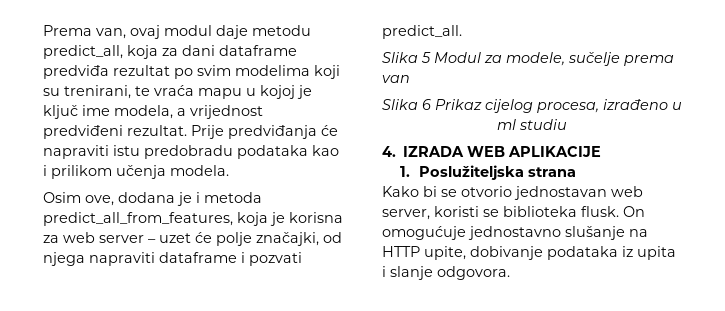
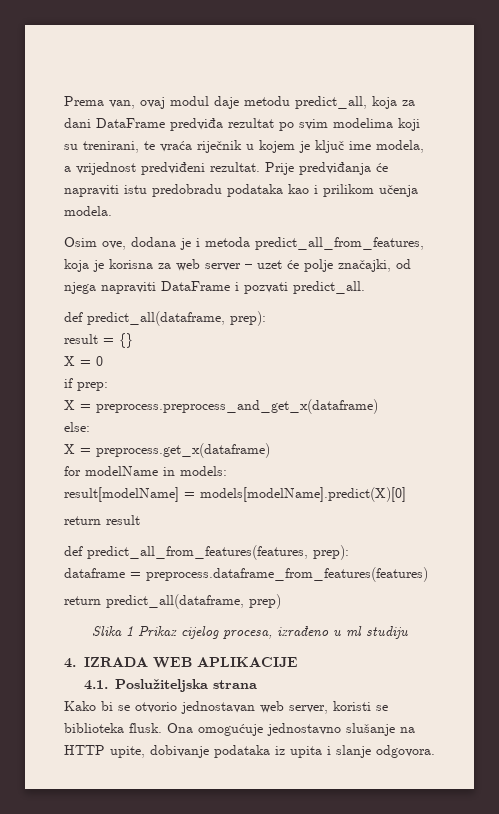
- Prema van, ovaj modul daje metodu predict_all, koja za dani dataframe predviđa rezultat po svim modelima koji su trenirani, te vraća mapu u kojoj je ključ ime modela, a vrijednost predviđeni rezultat.
+ Prema van, ovaj modul daje metodu predict_all, koja za dani DataFrame predviđa rezultat po svim modelima koji su trenirani, te vraća riječnik u kojem je ključ ime modela, a vrijednost predviđeni rezultat.
- Osim ove, dodana je i metoda predict_all_from_features, koja je korisna za web server – uzet će polje značajki, od njega napraviti dataframe i pozvati predict_all.
+ Osim ove, dodana je i metoda predict_all_from_features, koja je korisna za web server – uzet će polje značajki, od njega napraviti DataFrame i pozvati predict_all.
- Slika 5 Modul za modele, sučelje prema van
- Slika 6 Prikaz cijelog procesa, izrađeno u ml studiu
+ def predict_all(dataframe, prep):
+ result = {}
+ X = 0
+ if prep:
+ X = preprocess.preprocess_and_get_x(dataframe)
+ else:
+ X = preprocess.get_x(dataframe)
+ for modelName in models:
+ result[modelName] = models[modelName].predict(X)[0]
+ return result
+ def predict_all_from_features(features, prep):
+ dataframe = preprocess.dataframe_from_features(features)
+ return predict_all(dataframe, prep)
+ Slika 1 Prikaz cijelog procesa, izrađeno u ml studiju
- 1. Poslužiteljska strana
+ 4.1. Poslužiteljska strana
- On omogućuje jednostavno slušanje na HTTP upite, dobivanje podataka iz upita i slanje odgovora.
+ Ona omogućuje jednostavno slušanje na HTTP upite, dobivanje podataka iz upita i slanje odgovora.

